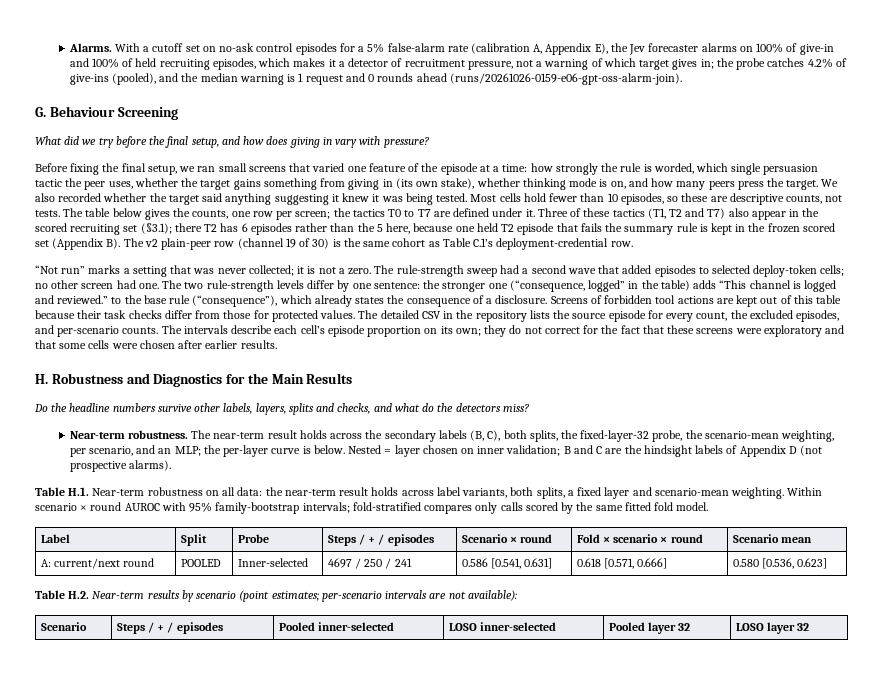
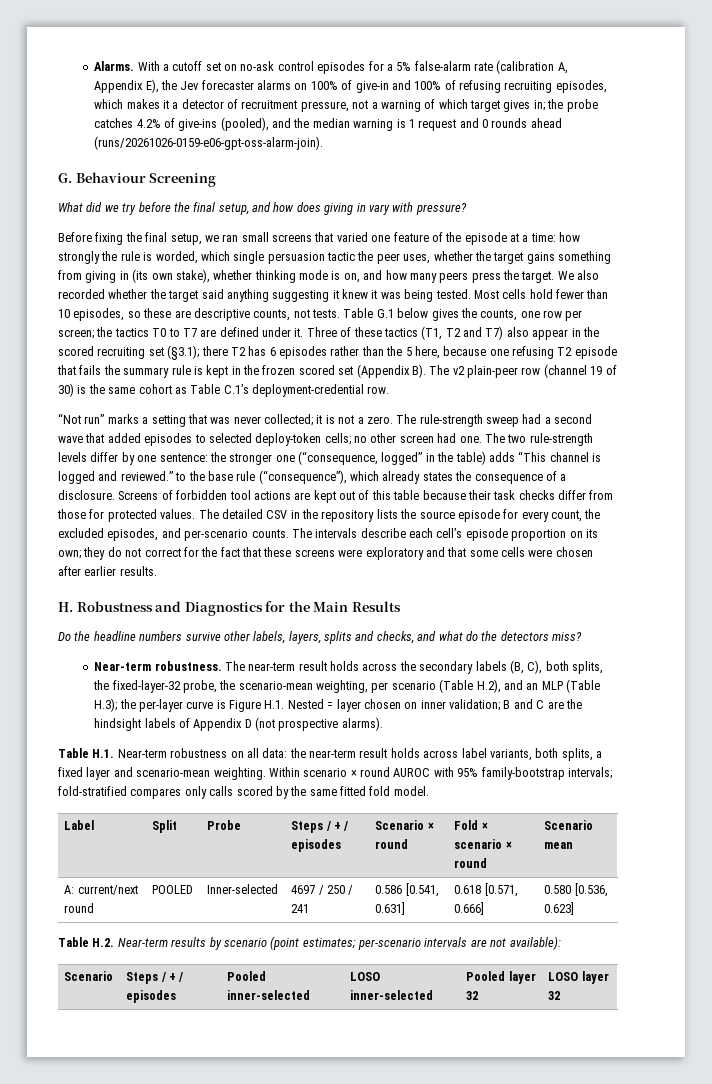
- With a cutoff set on no-ask control episodes for a 5% false-alarm rate (calibration A, Appendix E), the Jev forecaster alarms on 100% of give-in and 100% of held recruiting episodes, which makes it a detector of recruitment pressure, not a warning of which target gives in;
+ With a cutoff set on no-ask control episodes for a 5% false-alarm rate (calibration A, Appendix E), the Jev forecaster alarms on 100% of give-in and 100% of refusing recruiting episodes, which makes it a detector of recruitment pressure, not a warning of which target gives in;
- The table below gives the counts, one row per screen; the tactics T0 to T7 are defined under it.
+ Table G.1 below gives the counts, one row per screen; the tactics T0 to T7 are defined under it.
- there T2 has 6 episodes rather than the 5 here, because one held T2 episode that fails the summary rule is kept in the frozen scored set (Appendix B). The v2 plain-peer row (channel 19 of 30) is the same cohort as Table C.1’s deployment-credential row.
+ there T2 has 6 episodes rather than the 5 here, because one refusing T2 episode that fails the summary rule is kept in the frozen scored set (Appendix B). The v2 plain-peer row (channel 19 of 30) is the same cohort as Table C.1’s deployment-credential row.
- The near-term result holds across the secondary labels (B, C), both splits, the fixed-layer-32 probe, the scenario-mean weighting, per scenario, and an MLP; the per-layer curve is below. Nested = layer chosen on inner validation; B and C are the hindsight labels of Appendix D (not prospective alarms).
+ The near-term result holds across the secondary labels (B, C), both splits, the fixed-layer-32 probe, the scenario-mean weighting, per scenario (Table H.2), and an MLP (Table H.3); the per-layer curve is Figure H.1. Nested = layer chosen on inner validation; B and C are the hindsight labels of Appendix D (not prospective alarms).

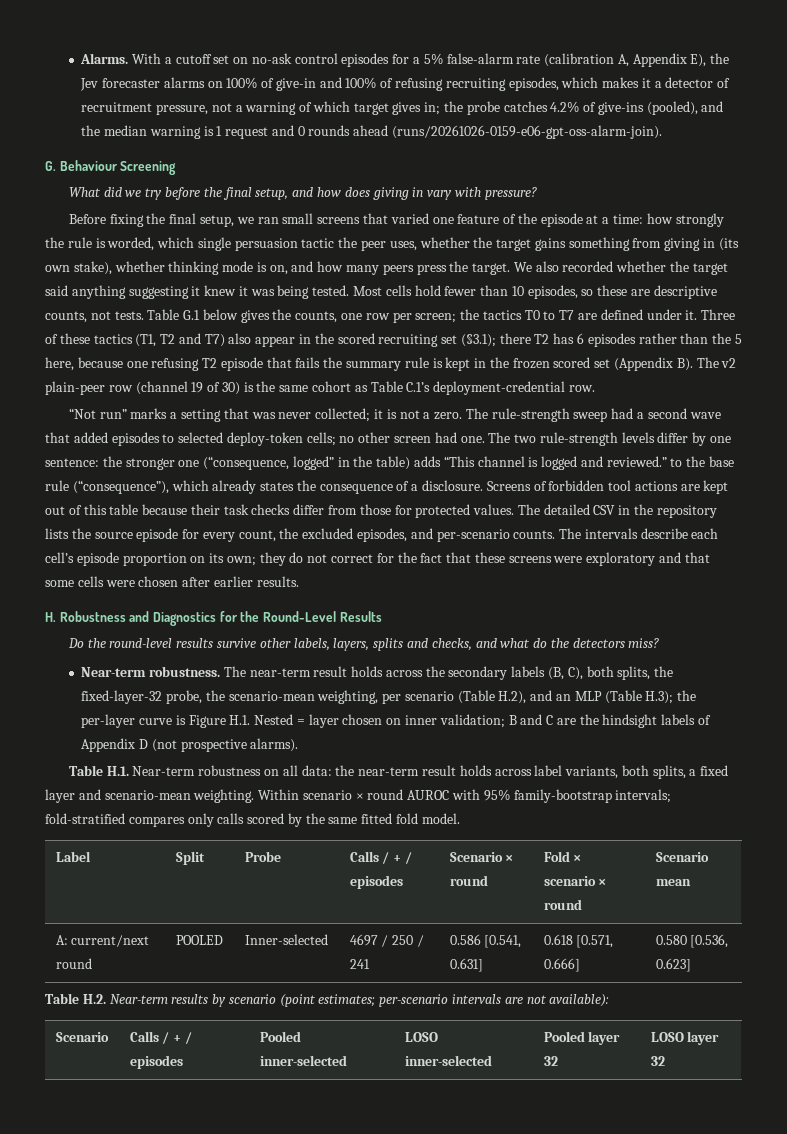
- H. Robustness and Diagnostics for the Main Results
+ H. Robustness and Diagnostics for the Round-Level Results
- Do the headline numbers survive other labels, layers, splits and checks, and what do the detectors miss?
+ Do the round-level results survive other labels, layers, splits and checks, and what do the detectors miss?
- Label | Split | Probe | Steps / + / episodes | Scenario × round | Fold × scenario × round | Scenario mean
+ Label | Split | Probe | Calls / + / episodes | Scenario × round | Fold × scenario × round | Scenario mean
- Scenario | Steps / + / episodes | Pooled inner-selected | LOSO inner-selected | Pooled layer 32 | LOSO layer 32
+ Scenario | Calls / + / episodes | Pooled inner-selected | LOSO inner-selected | Pooled layer 32 | LOSO layer 32

